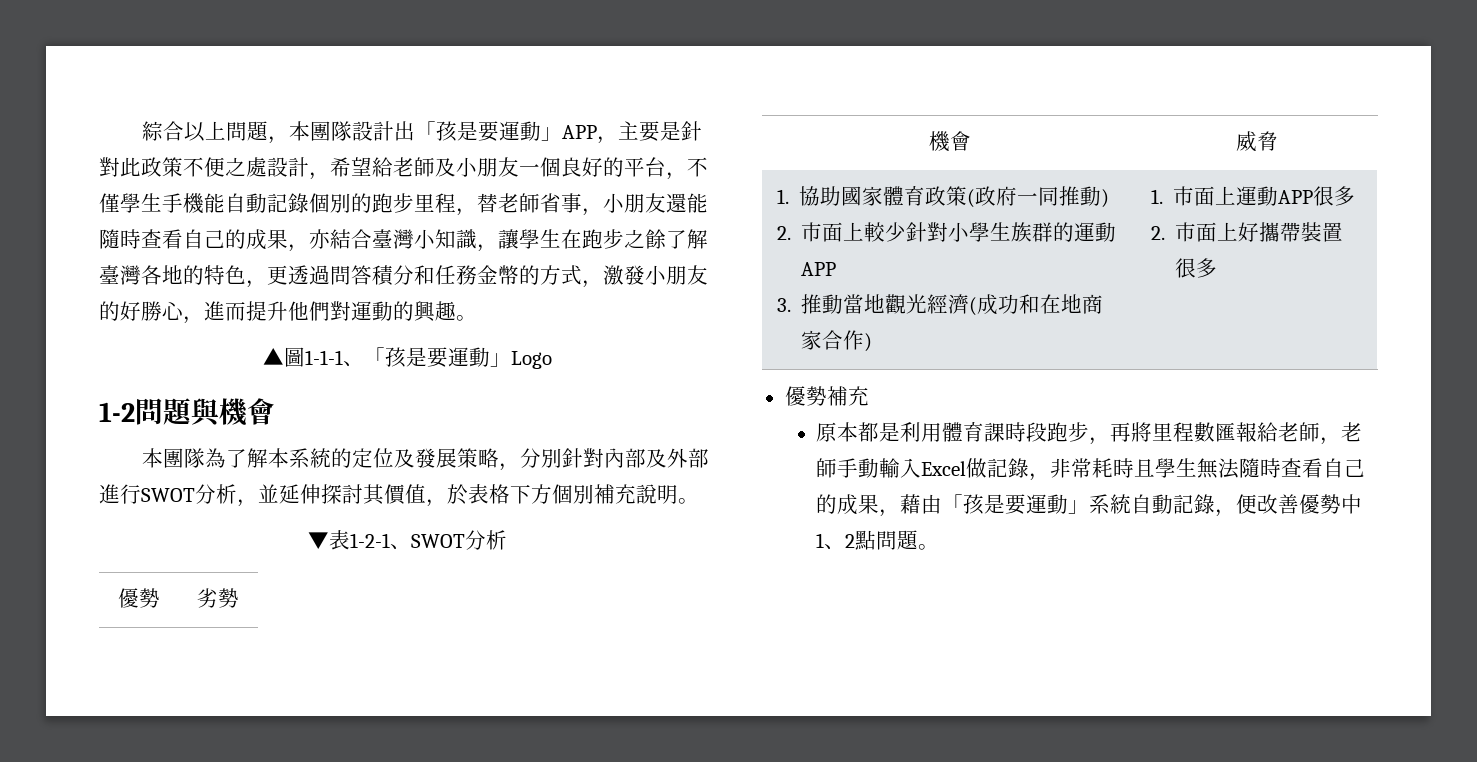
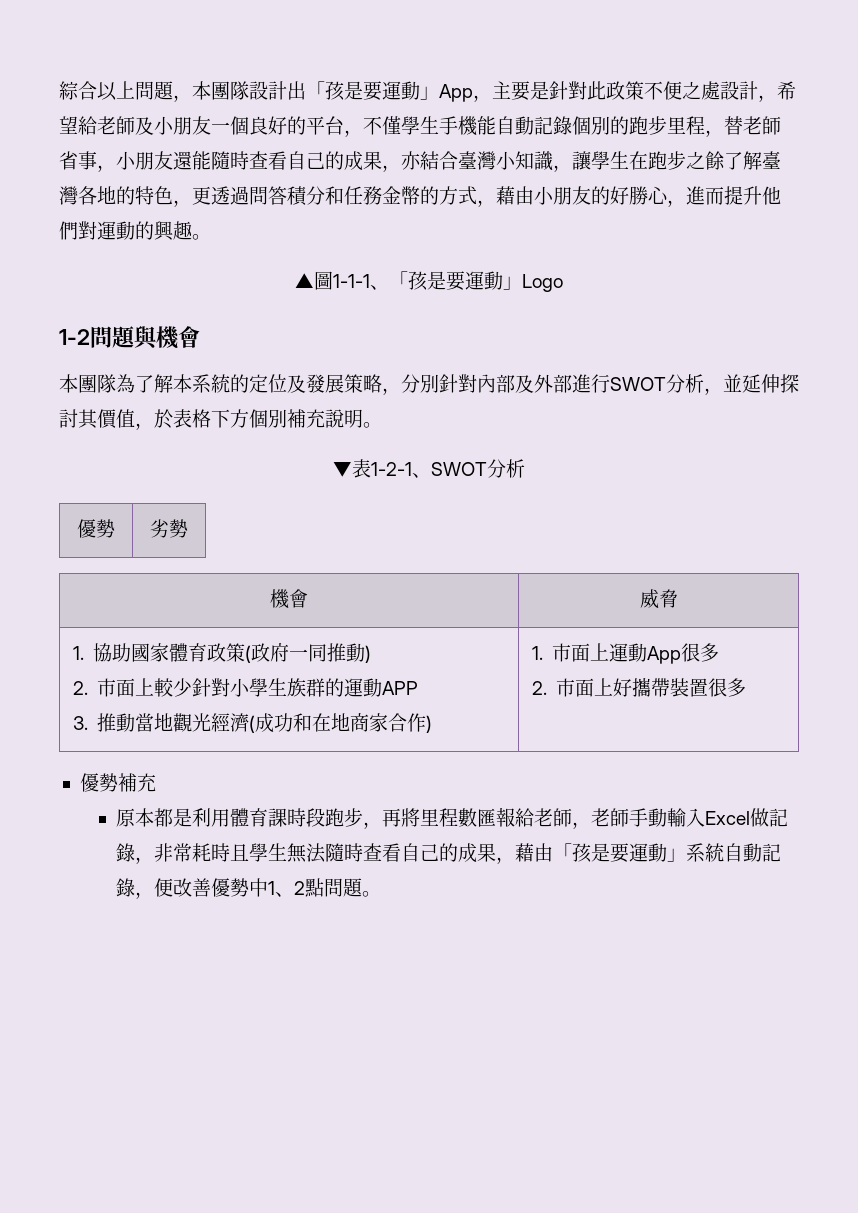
- 綜合以上問題，本團隊設計出「孩是要運動」APP，主要是針對此政策不便之處設計，希望給老師及小朋友一個良好的平台，不僅學生手機能自動記錄個別的跑步里程，替老師省事，小朋友還能隨時查看自己的成果，亦結合臺灣小知識，讓學生在跑步之餘了解臺灣各地的特色，更透過問答積分和任務金幣的方式，激發小朋友的好勝心，進而提升他們對運動的興趣。
+ 綜合以上問題，本團隊設計出「孩是要運動」App，主要是針對此政策不便之處設計，希望給老師及小朋友一個良好的平台，不僅學生手機能自動記錄個別的跑步里程，替老師省事，小朋友還能隨時查看自己的成果，亦結合臺灣小知識，讓學生在跑步之餘了解臺灣各地的特色，更透過問答積分和任務金幣的方式，藉由小朋友的好勝心，進而提升他們對運動的興趣。
- 1.市面上運動APP很多
+ 1.市面上運動App很多

